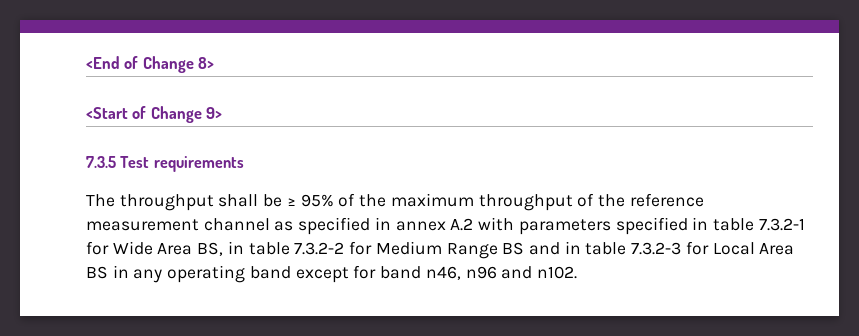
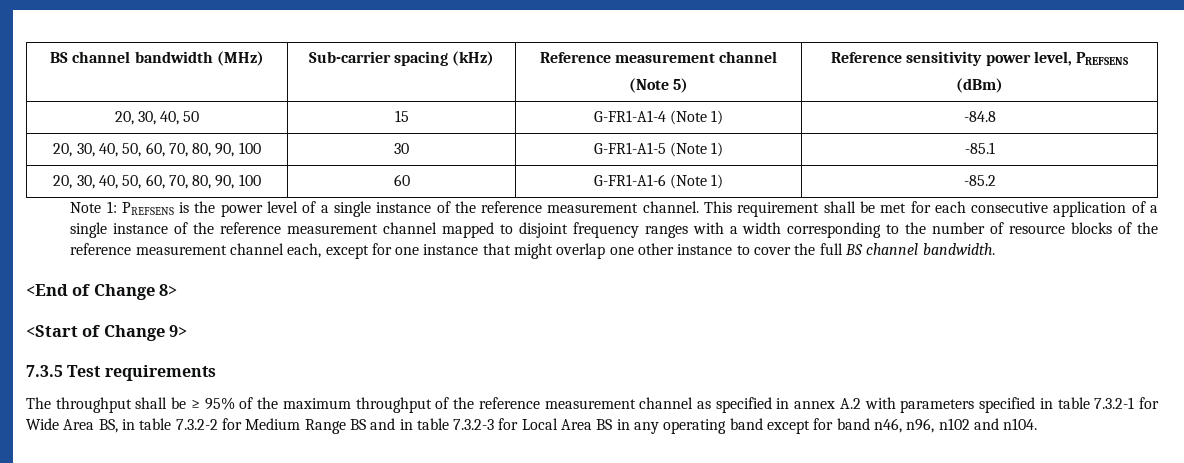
+ BS channel bandwidth (MHz) | Sub-carrier spacing (kHz) | Reference measurement channel
+ (Note 5) | Reference sensitivity power level, PREFSENS
+ (dBm)
+ 20, 30, 40, 50 | 15 | G-FR1-A1-4 (Note 1) | -84.8
+ 20, 30, 40, 50, 60, 70, 80, 90, 100 | 30 | G-FR1-A1-5 (Note 1) | -85.1
+ 20, 30, 40, 50, 60, 70, 80, 90, 100 | 60 | G-FR1-A1-6 (Note 1) | -85.2
+ Note 1: PREFSENS is the power level of a single instance of the reference measurement channel. This requirement shall be met for each consecutive application of a single instance of the reference measurement channel mapped to disjoint frequency ranges with a width corresponding to the number of resource blocks of the reference measurement channel each, except for one instance that might overlap one other instance to cover the full BS channel bandwidth.
- The throughput shall be ≥ 95% of the maximum throughput of the reference measurement channel as specified in annex A.2 with parameters specified in table 7.3.2-1 for Wide Area BS, in table 7.3.2-2 for Medium Range BS and in table 7.3.2-3 for Local Area BS in any operating band except for band n46, n96 and n102.
+ The throughput shall be ≥ 95% of the maximum throughput of the reference measurement channel as specified in annex A.2 with parameters specified in table 7.3.2-1 for Wide Area BS, in table 7.3.2-2 for Medium Range BS and in table 7.3.2-3 for Local Area BS in any operating band except for band n46, n96, n102 and n104.

